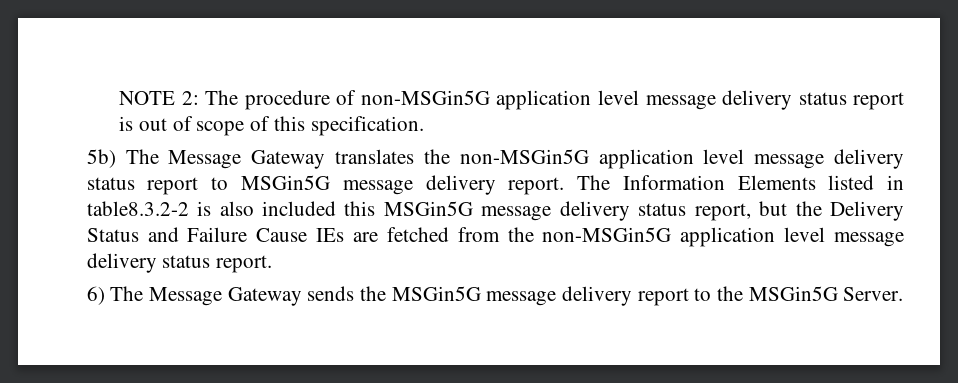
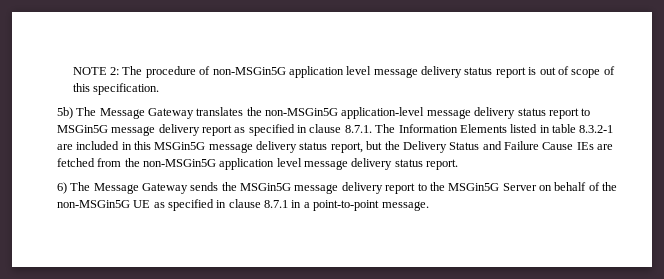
- 5b) The Message Gateway translates the non-MSGin5G application level message delivery status report to MSGin5G message delivery report. The Information Elements listed in table8.3.2-2 is also included this MSGin5G message delivery status report, but the Delivery Status and Failure Cause IEs are fetched from the non-MSGin5G application level message delivery status report.
+ 5b) The Message Gateway translates the non-MSGin5G application-level message delivery status report to MSGin5G message delivery report as specified in clause 8.7.1. The Information Elements listed in table 8.3.2-1 are included in this MSGin5G message delivery status report, but the Delivery Status and Failure Cause IEs are fetched from the non-MSGin5G application level message delivery status report.
- 6) The Message Gateway sends the MSGin5G message delivery report to the MSGin5G Server.
+ 6) The Message Gateway sends the MSGin5G message delivery report to the MSGin5G Server on behalf of the non-MSGin5G UE as specified in clause 8.7.1 in a point-to-point message.

